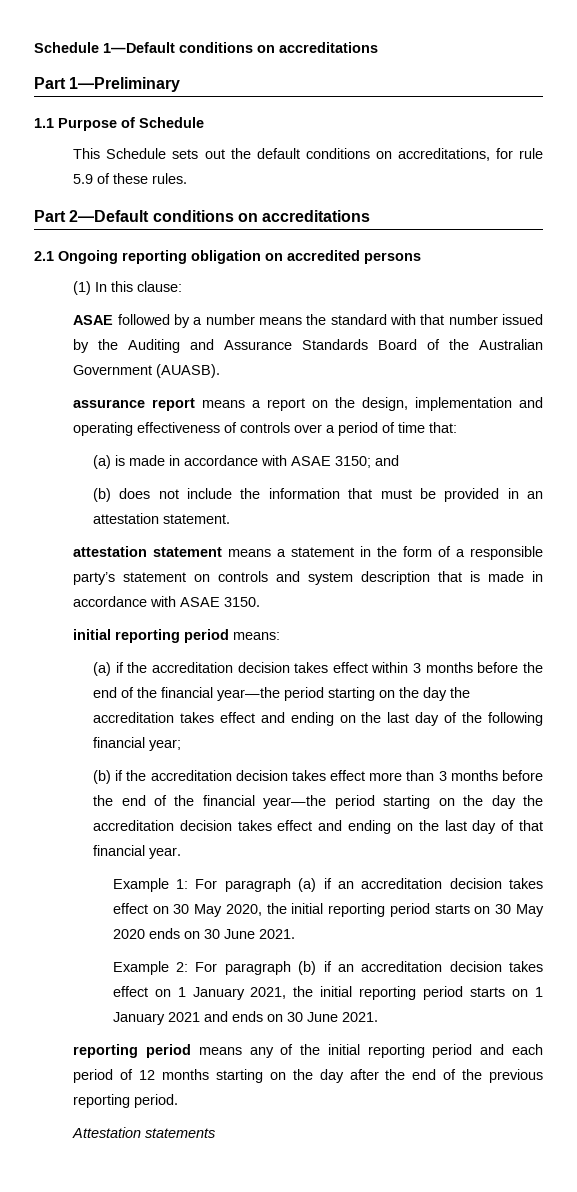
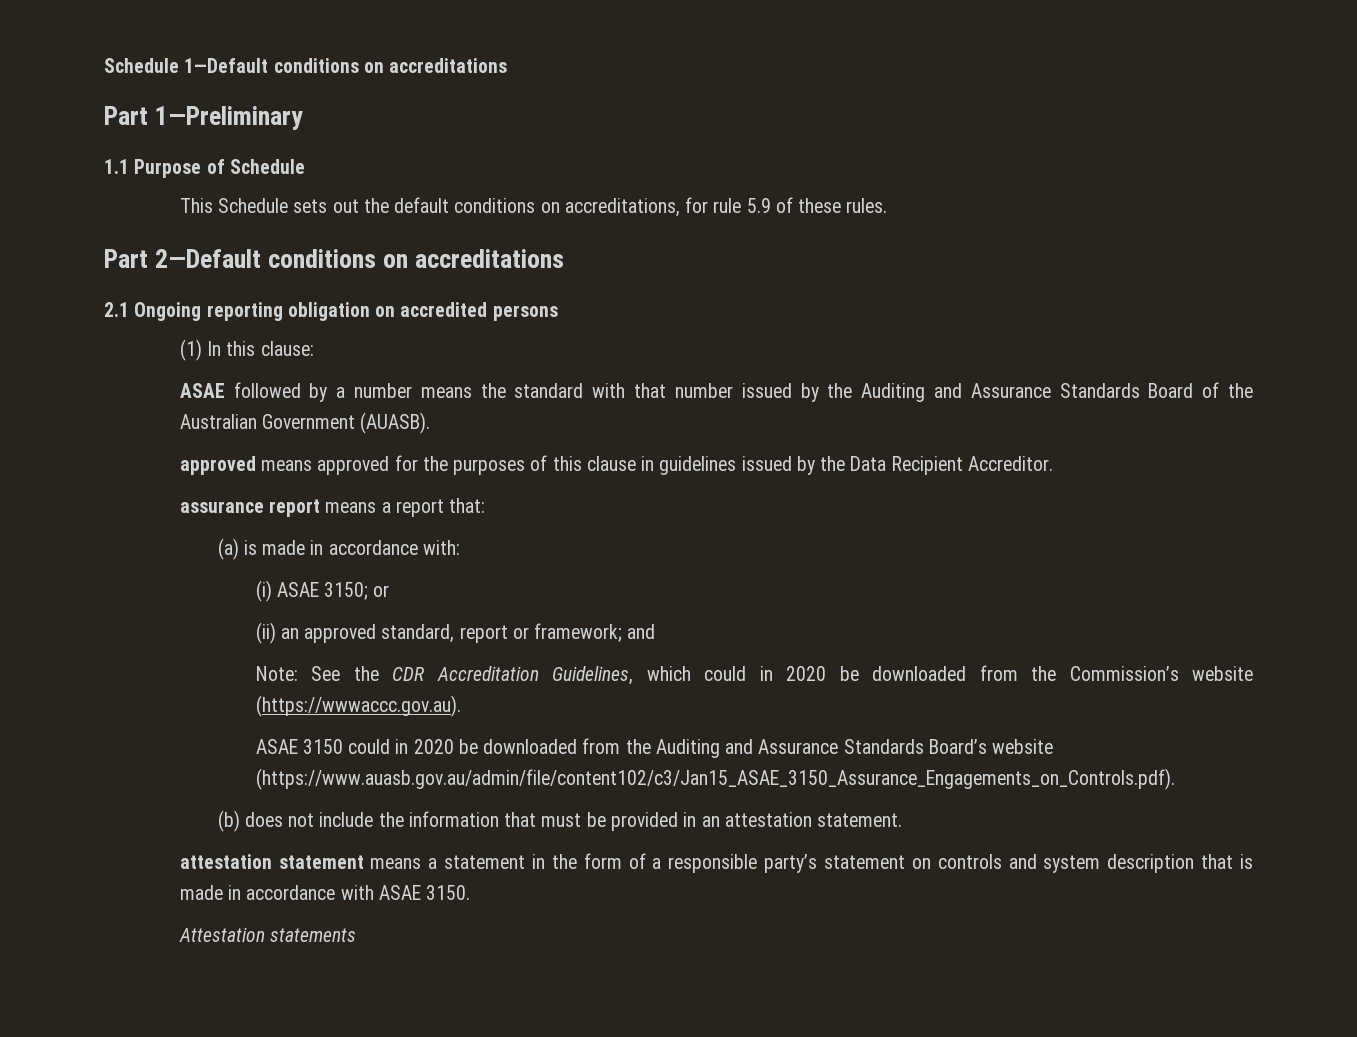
+ approved means approved for the purposes of this clause in guidelines issued by the Data Recipient Accreditor.
- assurance report means a report on the design, implementation and operating effectiveness of controls over a period of time that:
+ assurance report means a report that:
- (a) is made in accordance with ASAE 3150; and
+ (a) is made in accordance with:
+ (i) ASAE 3150; or
+ (ii) an approved standard, report or framework; and
+ Note: See the CDR Accreditation Guidelines, which could in 2020 be downloaded from the Commission’s website (https://wwwaccc.gov.au).
+ ASAE 3150 could in 2020 be downloaded from the Auditing and Assurance Standards Board’s website (https://www.auasb.gov.au/admin/file/content102/c3/Jan15_ASAE_3150_Assurance_Engagements_on_Controls.pdf).
- initial reporting period means:
- (a) if the accreditation decision takes effect within 3 months before the end of the financial year—the period starting on the day the accreditation takes effect and ending on the last day of the following financial year;
- (b) if the accreditation decision takes effect more than 3 months before the end of the financial year—the period starting on the day the accreditation decision takes effect and ending on the last day of that financial year.
- Example 1: For paragraph (a) if an accreditation decision takes effect on 30 May 2020, the initial reporting period starts on 30 May 2020 ends on 30 June 2021.
- Example 2: For paragraph (b) if an accreditation decision takes effect on 1 January 2021, the initial reporting period starts on 1 January 2021 and ends on 30 June 2021.
- reporting period means any of the initial reporting period and each period of 12 months starting on the day after the end of the previous reporting period.

